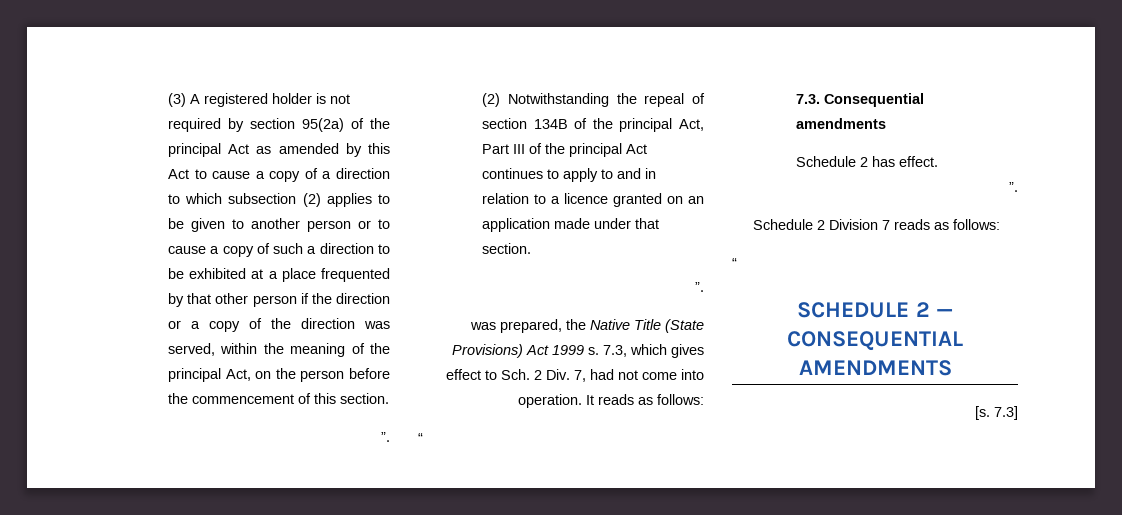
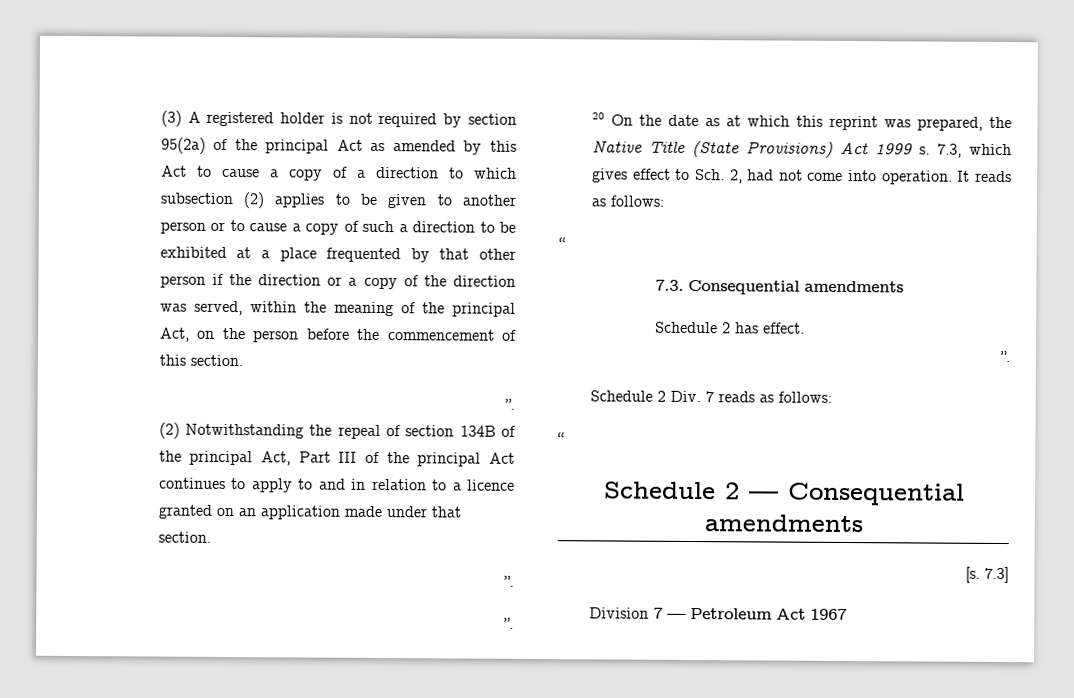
  (2) Notwithstanding the repeal of section 134B of the principal Act, Part III of the principal Act continues to apply to and in relation to a licence granted on an application made under that section.
  ”.
- was prepared, the Native Title (State Provisions) Act 1999 s.
+ ”.
+ 20 On the date as at which this reprint was prepared, the Native Title (State Provisions) Act 1999 s.
- 7.3, which gives effect to Sch. 2 Div. 7, had not come into operation.
+ 7.3, which gives effect to Sch. 2, had not come into operation.
- Schedule 2 Division 7 reads as follows:
+ Schedule 2 Div. 7 reads as follows:
- SCHEDULE 2 — CONSEQUENTIAL AMENDMENTS
+ Schedule 2 — Consequential amendments
+ Division 7 — Petroleum Act 1967

